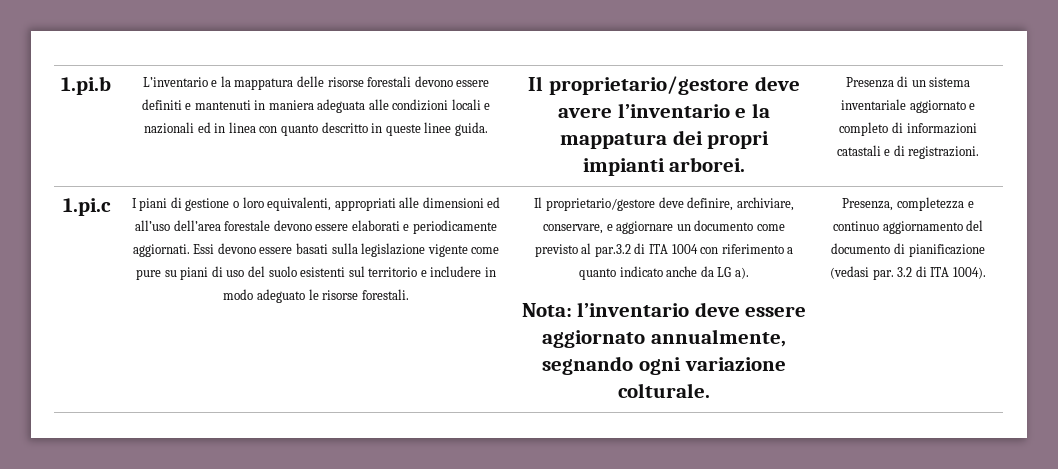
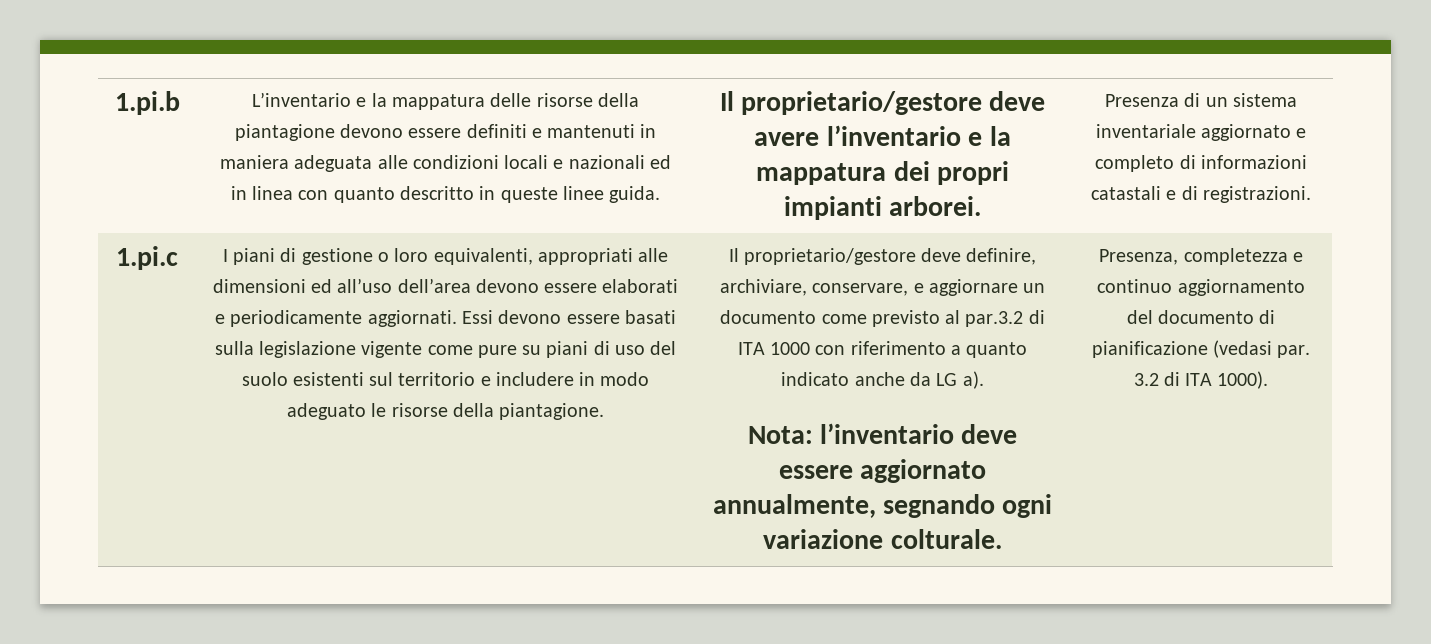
- L’inventario e la mappatura delle risorse forestali devono essere definiti e mantenuti in maniera adeguata alle condizioni locali e nazionali ed in linea con quanto descritto in queste linee guida.
+ L’inventario e la mappatura delle risorse della piantagione devono essere definiti e mantenuti in maniera adeguata alle condizioni locali e nazionali ed in linea con quanto descritto in queste linee guida.
- I piani di gestione o loro equivalenti, appropriati alle dimensioni ed all’uso dell’area forestale devono essere elaborati e periodicamente aggiornati.
+ I piani di gestione o loro equivalenti, appropriati alle dimensioni ed all’uso dell’area devono essere elaborati e periodicamente aggiornati.
- Essi devono essere basati sulla legislazione vigente come pure su piani di uso del suolo esistenti sul territorio e includere in modo adeguato le risorse forestali.
+ Essi devono essere basati sulla legislazione vigente come pure su piani di uso del suolo esistenti sul territorio e includere in modo adeguato le risorse della piantagione.
- Il proprietario/gestore deve definire, archiviare, conservare, e aggiornare un documento come previsto al par.3.2 di ITA 1004 con riferimento a quanto indicato anche da LG a).
+ Il proprietario/gestore deve definire, archiviare, conservare, e aggiornare un documento come previsto al par.3.2 di ITA 1000 con riferimento a quanto indicato anche da LG a).
- 3.2 di ITA 1004).
+ 3.2 di ITA 1000).

